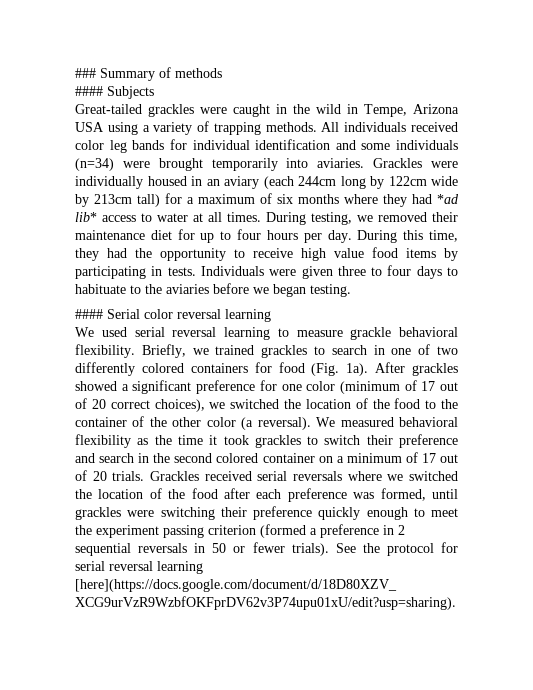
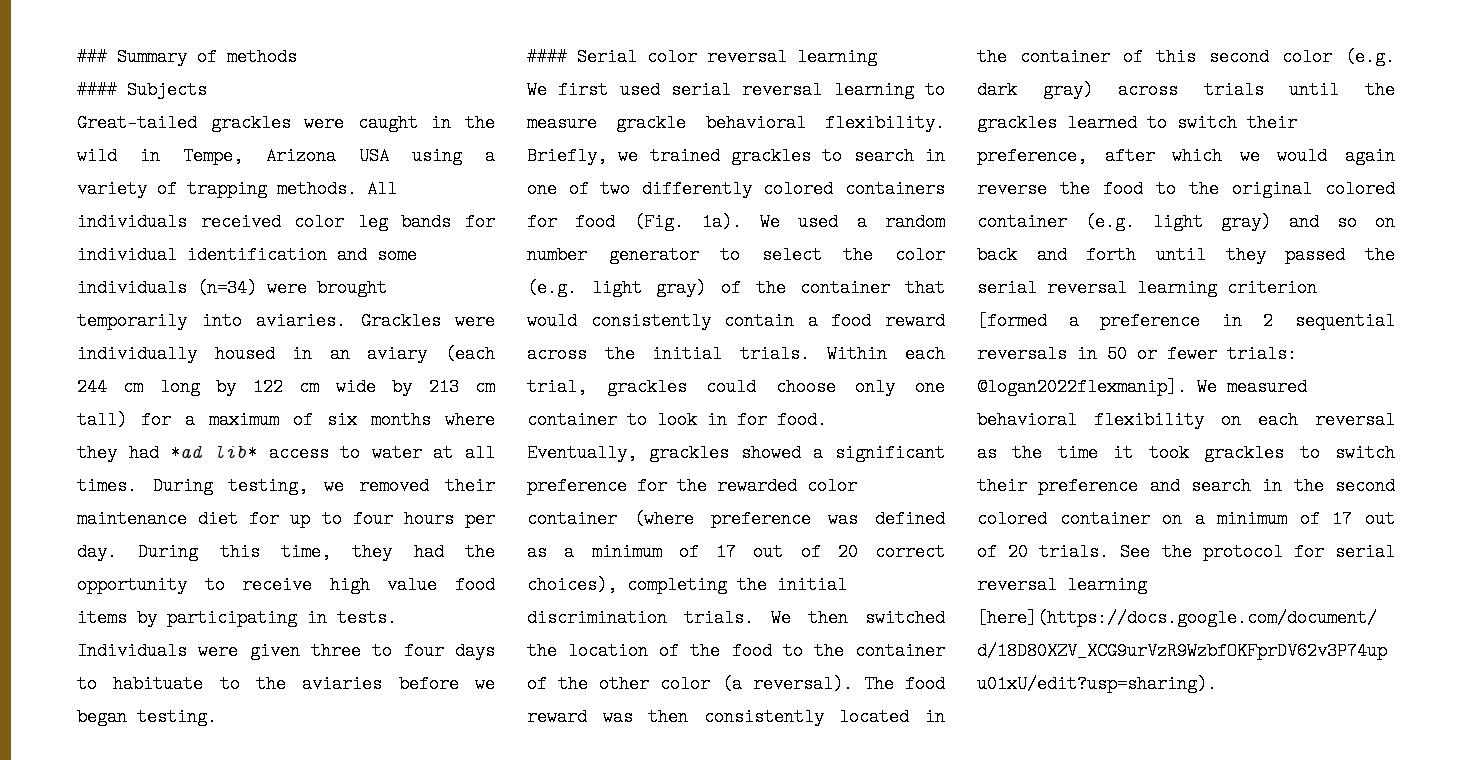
- Grackles were individually housed in an aviary (each 244cm long by 122cm wide by 213cm tall) for a maximum of six months where they had *ad lib* access to water at all times.
+ Grackles were individually housed in an aviary (each 244 cm long by 122 cm wide by 213 cm tall) for a maximum of six months where they had *ad lib* access to water at all times.
- We used serial reversal learning to measure grackle behavioral flexibility.
+ We first used serial reversal learning to measure grackle behavioral flexibility.
- After grackles showed a significant preference for one color (minimum of 17 out of 20 correct choices), we switched the location of the food to the container of the other color (a reversal).
+ We used a random number generator to select the color (e.g. light gray) of the container that would consistently contain a food reward across the initial trials. Within each trial, grackles could choose only one container to look in for food. Eventually, grackles showed a significant preference for the rewarded color container (where preference was defined as a minimum of 17 out of 20 correct choices), completing the initial discrimination trials. We then switched the location of the food to the container of the other color (a reversal).
+ The food reward was then consistently located in the container of this second color (e.g. dark gray) across trials until the grackles learned to switch their preference, after which we would again reverse the food to the original colored container (e.g. light gray) and so on back and forth until they passed the serial reversal learning criterion [formed a preference in 2 sequential reversals in 50 or fewer trials: @logan2022flexmanip].
- We measured behavioral flexibility as the time it took grackles to switch their preference and search in the second colored container on a minimum of 17 out of 20 trials.
+ We measured behavioral flexibility on each reversal as the time it took grackles to switch their preference and search in the second colored container on a minimum of 17 out of 20 trials.
- Grackles received serial reversals where we switched the location of the food after each preference was formed, until grackles were switching their preference quickly enough to meet the experiment passing criterion (formed a preference in 2 sequential reversals in 50 or fewer trials).

